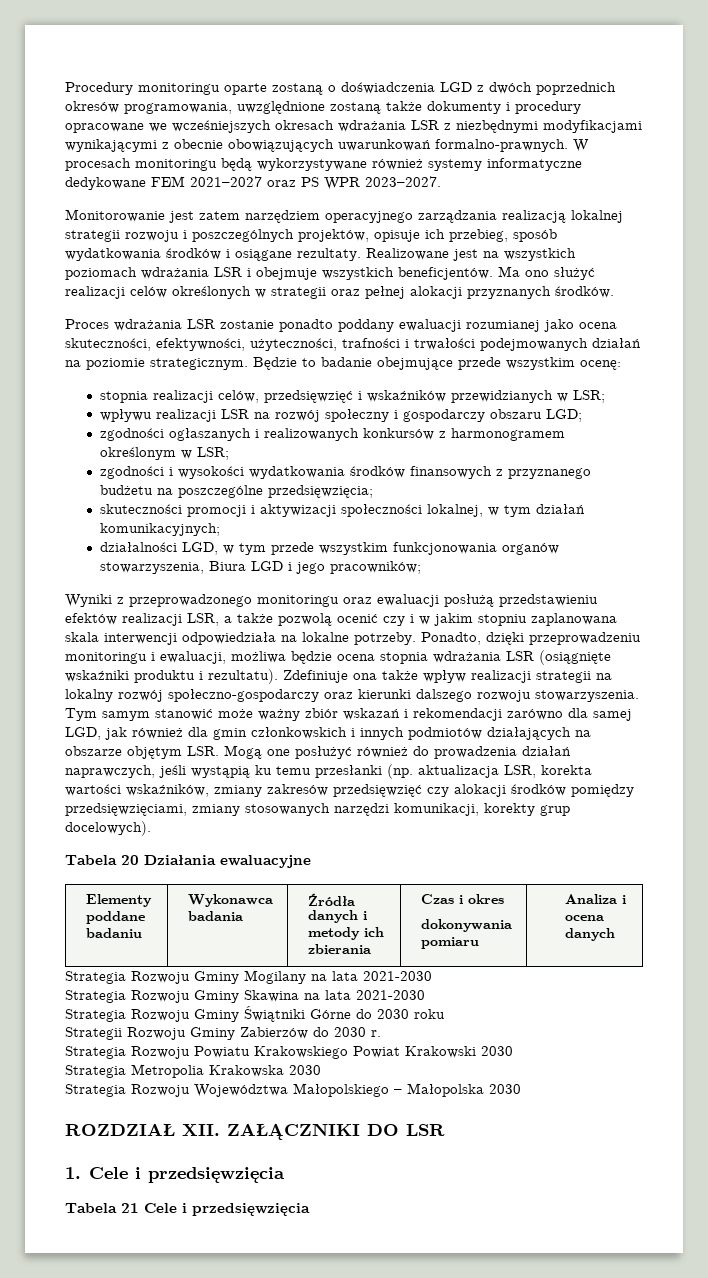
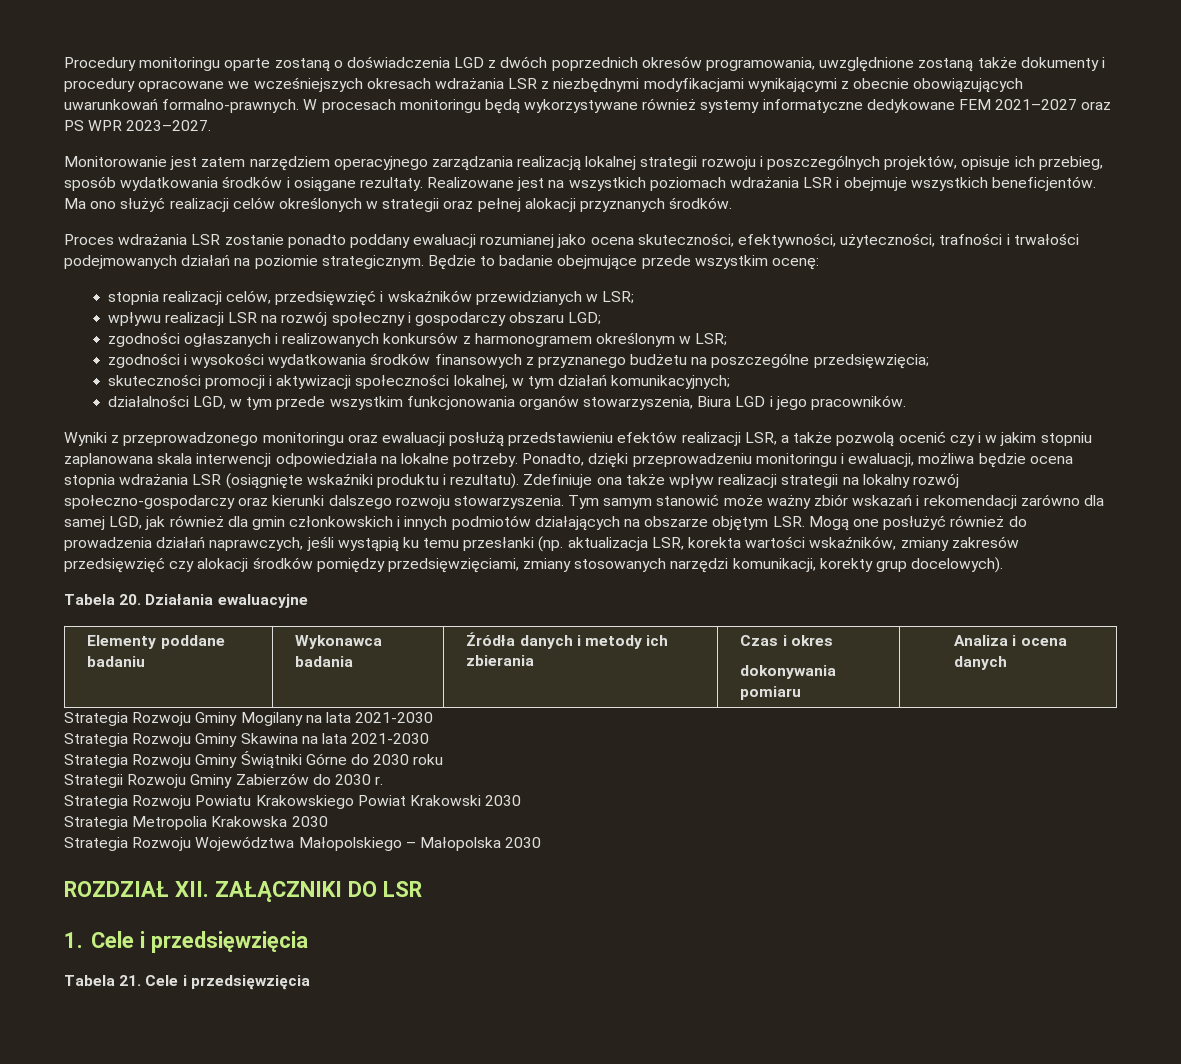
- działalności LGD, w tym przede wszystkim funkcjonowania organów stowarzyszenia, Biura LGD i jego pracowników;
+ działalności LGD, w tym przede wszystkim funkcjonowania organów stowarzyszenia, Biura LGD i jego pracowników.
- Tabela 20 Działania ewaluacyjne
+ Tabela 20. Działania ewaluacyjne
- Tabela 21 Cele i przedsięwzięcia
+ Tabela 21. Cele i przedsięwzięcia

